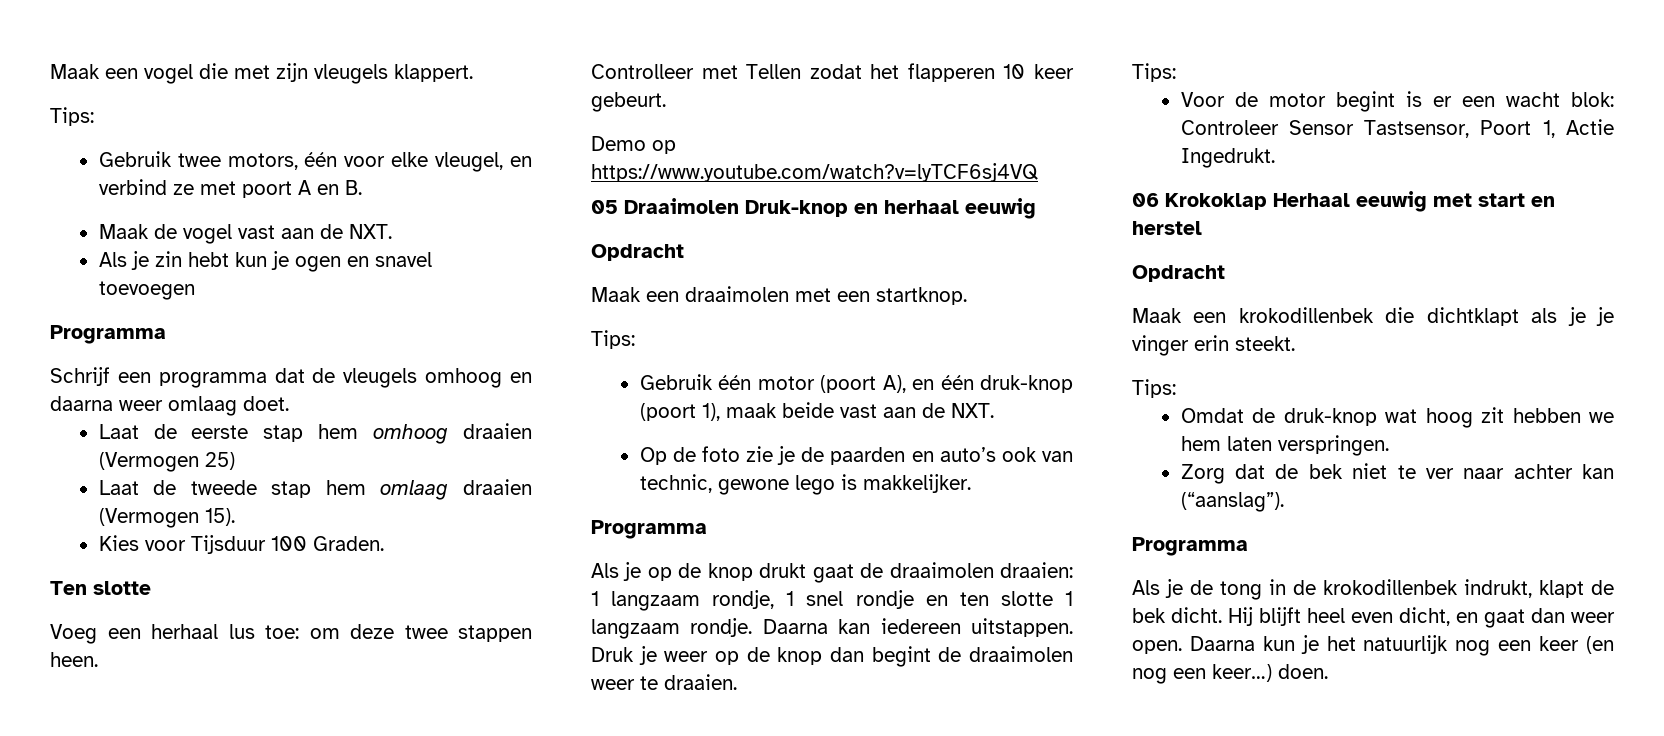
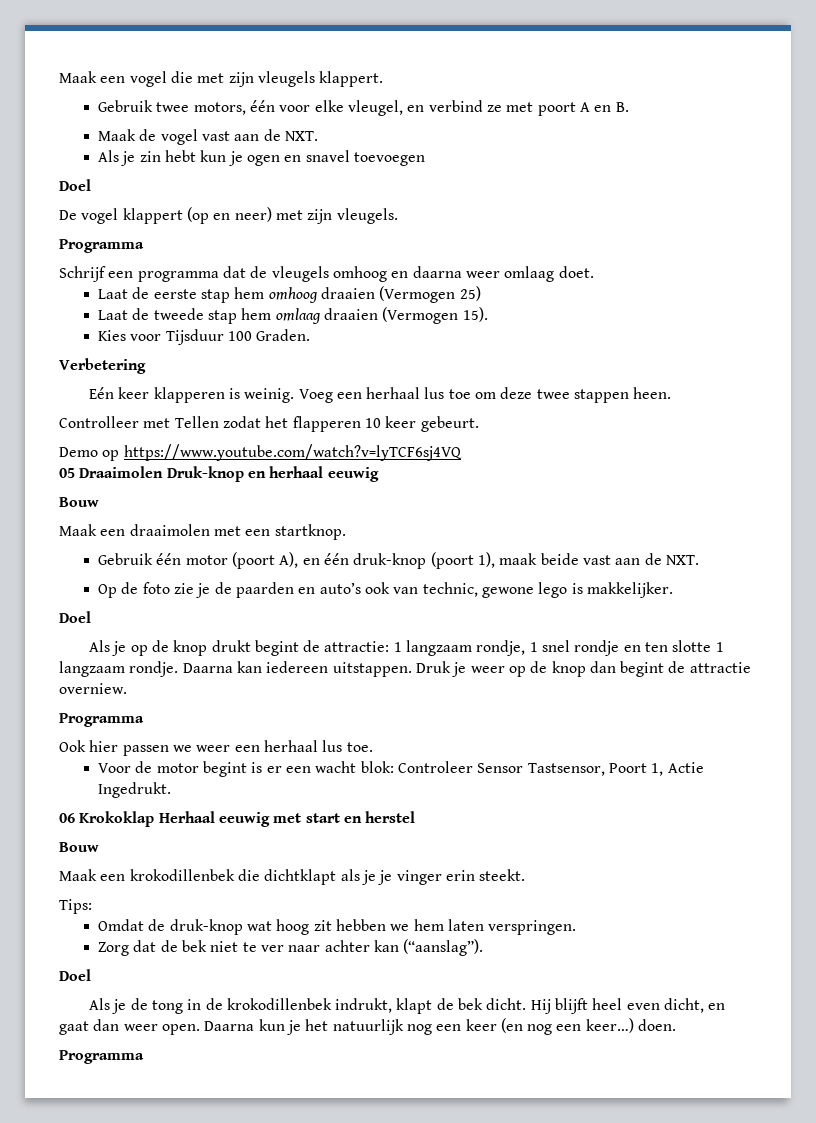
  Maak een vogel die met zijn vleugels klappert.
- Tips:
  Als je zin hebt kun je ogen en snavel toevoegen
+ Doel
+ De vogel klappert (op en neer) met zijn vleugels.
- Ten slotte
- Voeg een herhaal lus toe: om deze twee stappen heen.
+ Verbetering
+ Eén keer klapperen is weinig. Voeg een herhaal lus toe om deze twee stappen heen.
  05 Draaimolen Druk-knop en herhaal eeuwig
- Opdracht
+ Bouw
  Maak een draaimolen met een startknop.
- Tips:
  Op de foto zie je de paarden en auto’s ook van technic, gewone lego is makkelijker.
- Programma
+ Doel
- Als je op de knop drukt gaat de draaimolen draaien: 1 langzaam rondje, 1 snel rondje en ten slotte 1 langzaam rondje.
+ Als je op de knop drukt begint de attractie: 1 langzaam rondje, 1 snel rondje en ten slotte 1 langzaam rondje.
- Druk je weer op de knop dan begint de draaimolen weer te draaien.
- Tips:
+ Druk je weer op de knop dan begint de attractie overniew.
+ Programma
+ Ook hier passen we weer een herhaal lus toe.
  06 Krokoklap Herhaal eeuwig met start en herstel
- Opdracht
+ Bouw
  Zorg dat de bek niet te ver naar achter kan (“aanslag”).
- Programma
+ Doel
  Daarna kun je het natuurlijk nog een keer (en nog een keer…) doen.
+ Programma

